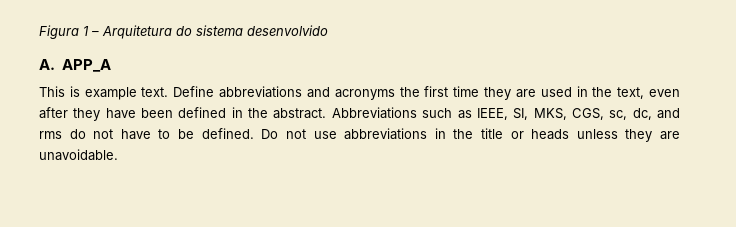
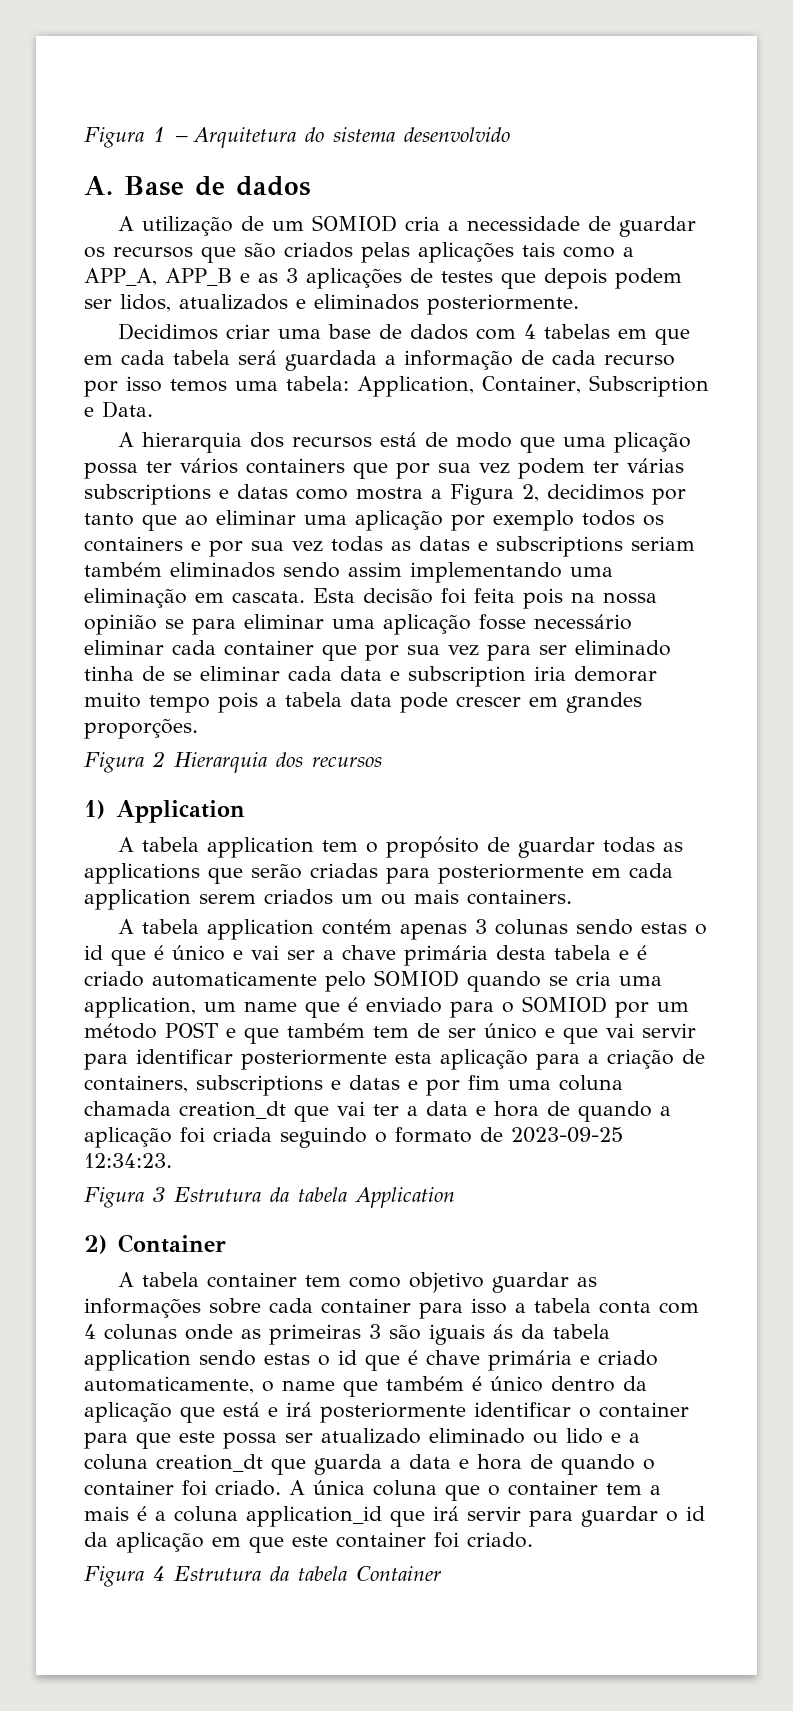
- A. APP_A
- This is example text. Define abbreviations and acronyms the first time they are used in the text, even after they have been defined in the abstract. Abbreviations such as IEEE, SI, MKS, CGS, sc, dc, and rms do not have to be defined. Do not use abbreviations in the title or heads unless they are unavoidable.
+ A. Base de dados
+ A utilização de um SOMIOD cria a necessidade de guardar os recursos que são criados pelas aplicações tais como a APP_A, APP_B e as 3 aplicações de testes que depois podem ser lidos, atualizados e eliminados posteriormente.
+ Decidimos criar uma base de dados com 4 tabelas em que em cada tabela será guardada a informação de cada recurso por isso temos uma tabela: Application, Container, Subscription e Data.
+ A hierarquia dos recursos está de modo que uma plicação possa ter vários containers que por sua vez podem ter várias subscriptions e datas como mostra a Figura 2, decidimos por tanto que ao eliminar uma aplicação por exemplo todos os containers e por sua vez todas as datas e subscriptions seriam também eliminados sendo assim implementando uma eliminação em cascata. Esta decisão foi feita pois na nossa opinião se para eliminar uma aplicação fosse necessário eliminar cada container que por sua vez para ser eliminado tinha de se eliminar cada data e subscription iria demorar muito tempo pois a tabela data pode crescer em grandes proporções.
+ Figura 2 Hierarquia dos recursos
+ 1) Application
+ A tabela application tem o propósito de guardar todas as applications que serão criadas para posteriormente em cada application serem criados um ou mais containers.
+ A tabela application contém apenas 3 colunas sendo estas o id que é único e vai ser a chave primária desta tabela e é criado automaticamente pelo SOMIOD quando se cria uma application, um name que é enviado para o SOMIOD por um método POST e que também tem de ser único e que vai servir para identificar posteriormente esta aplicação para a criação de containers, subscriptions e datas e por fim uma coluna chamada creation_dt que vai ter a data e hora de quando a aplicação foi criada seguindo o formato de 2023-09-25 12:34:23.
+ Figura 3 Estrutura da tabela Application
+ 2) Container
+ A tabela container tem como objetivo guardar as informações sobre cada container para isso a tabela conta com 4 colunas onde as primeiras 3 são iguais ás da tabela application sendo estas o id que é chave primária e criado automaticamente, o name que também é único dentro da aplicação que está e irá posteriormente identificar o container para que este possa ser atualizado eliminado ou lido e a coluna creation_dt que guarda a data e hora de quando o container foi criado. A única coluna que o container tem a mais é a coluna application_id que irá servir para guardar o id da aplicação em que este container foi criado.
+ Figura 4 Estrutura da tabela Container

